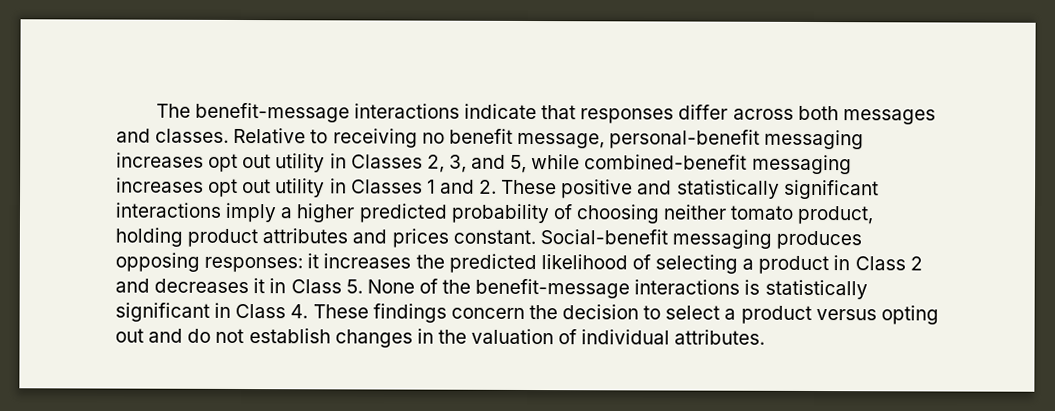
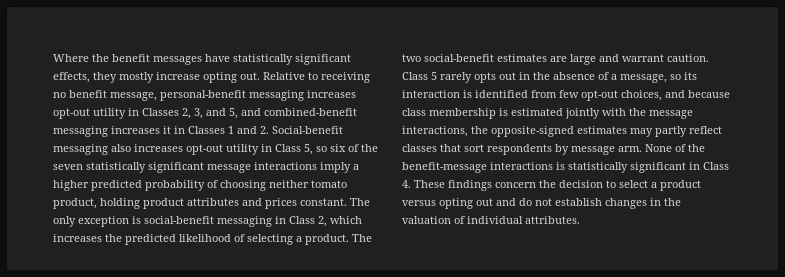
- The benefit-message interactions indicate that responses differ across both messages and classes.
+ Where the benefit messages have statistically significant effects, they mostly increase opting out.
- Relative to receiving no benefit message, personal-benefit messaging increases opt out utility in Classes 2, 3, and 5, while combined-benefit messaging increases opt out utility in Classes 1 and 2. These positive and statistically significant interactions imply a higher predicted probability of choosing neither tomato product, holding product attributes and prices constant.
+ Relative to receiving no benefit message, personal-benefit messaging increases opt-out utility in Classes 2, 3, and 5, and combined-benefit messaging increases it in Classes 1 and 2. Social-benefit messaging also increases opt-out utility in Class 5, so six of the seven statistically significant message interactions imply a higher predicted probability of choosing neither tomato product, holding product attributes and prices constant.
- Social-benefit messaging produces opposing responses: it increases the predicted likelihood of selecting a product in Class 2 and decreases it in Class 5. None of the benefit-message interactions is statistically significant in Class 4. These findings concern the decision to select a product versus opting out and do not establish changes in the valuation of individual attributes.
+ The only exception is social-benefit messaging in Class 2, which increases the predicted likelihood of selecting a product. The two social-benefit estimates are large and warrant caution. Class 5 rarely opts out in the absence of a message, so its interaction is identified from few opt-out choices, and because class membership is estimated jointly with the message interactions, the opposite-signed estimates may partly reflect classes that sort respondents by message arm. None of the benefit-message interactions is statistically significant in Class 4. These findings concern the decision to select a product versus opting out and do not establish changes in the valuation of individual attributes.

